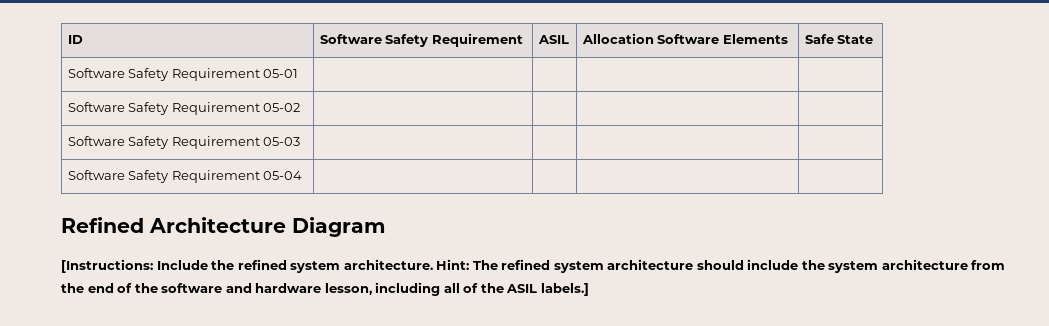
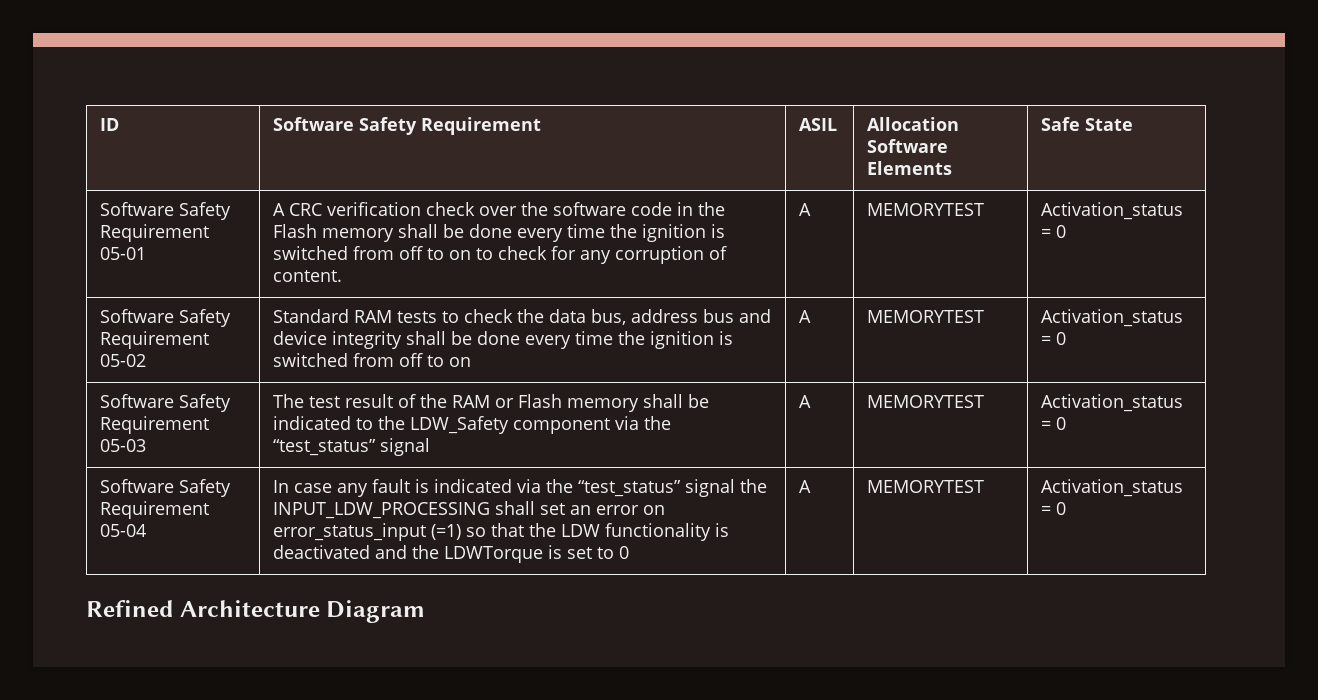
- Software Safety Requirement 05-02 | | | |
- Software Safety Requirement 05-03 | | | |
- Software Safety Requirement 05-04 | | | |
+ A CRC verification check over the software code in the Flash memory shall be done every time the ignition is switched from off to on to check for any corruption of content. | A | MEMORYTEST | Activation_status = 0
+ Software Safety Requirement 05-02 | Standard RAM tests to check the data bus, address bus and device integrity shall be done every time the ignition is switched from off to on | A | MEMORYTEST | Activation_status = 0
+ Software Safety Requirement 05-03 | The test result of the RAM or Flash memory shall be indicated to the LDW_Safety component via the “test_status” signal | A | MEMORYTEST | Activation_status = 0
+ Software Safety Requirement 05-04 | In case any fault is indicated via the “test_status” signal the INPUT_LDW_PROCESSING shall set an error on error_status_input (=1) so that the LDW functionality is deactivated and the LDWTorque is set to 0 | A | MEMORYTEST | Activation_status = 0
  Refined Architecture Diagram
- [Instructions: Include the refined system architecture. Hint: The refined system architecture should include the system architecture from the end of the software and hardware lesson, including all of the ASIL labels.]

